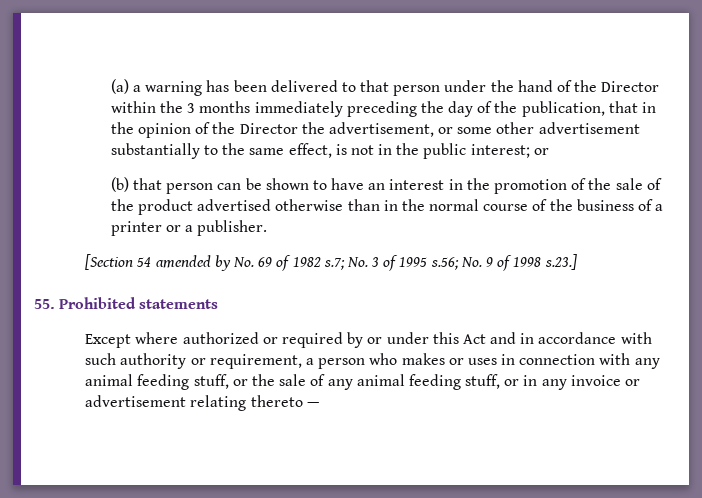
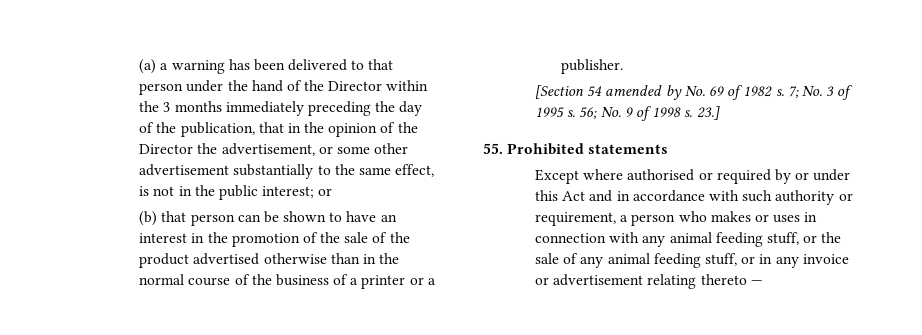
- [Section 54 amended by No. 69 of 1982 s.7; No. 3 of 1995 s.56; No. 9 of 1998 s.23.]
+ [Section 54 amended by No. 69 of 1982 s. 7; No. 3 of 1995 s. 56; No. 9 of 1998 s. 23.]
- Except where authorized or required by or under this Act and in accordance with such authority or requirement, a person who makes or uses in connection with any animal feeding stuff, or the sale of any animal feeding stuff, or in any invoice or advertisement relating thereto —
+ Except where authorised or required by or under this Act and in accordance with such authority or requirement, a person who makes or uses in connection with any animal feeding stuff, or the sale of any animal feeding stuff, or in any invoice or advertisement relating thereto —

